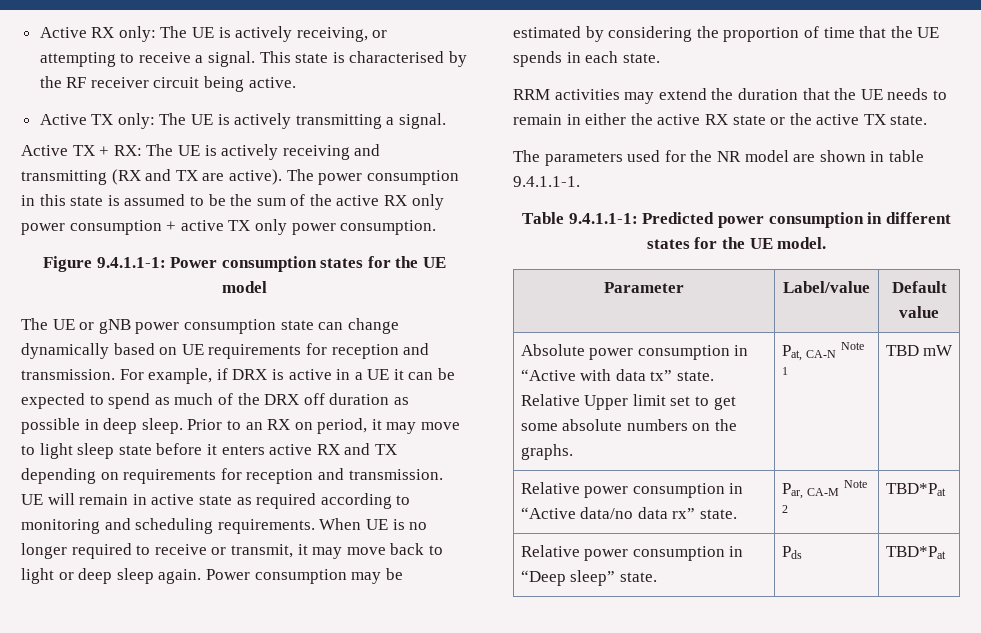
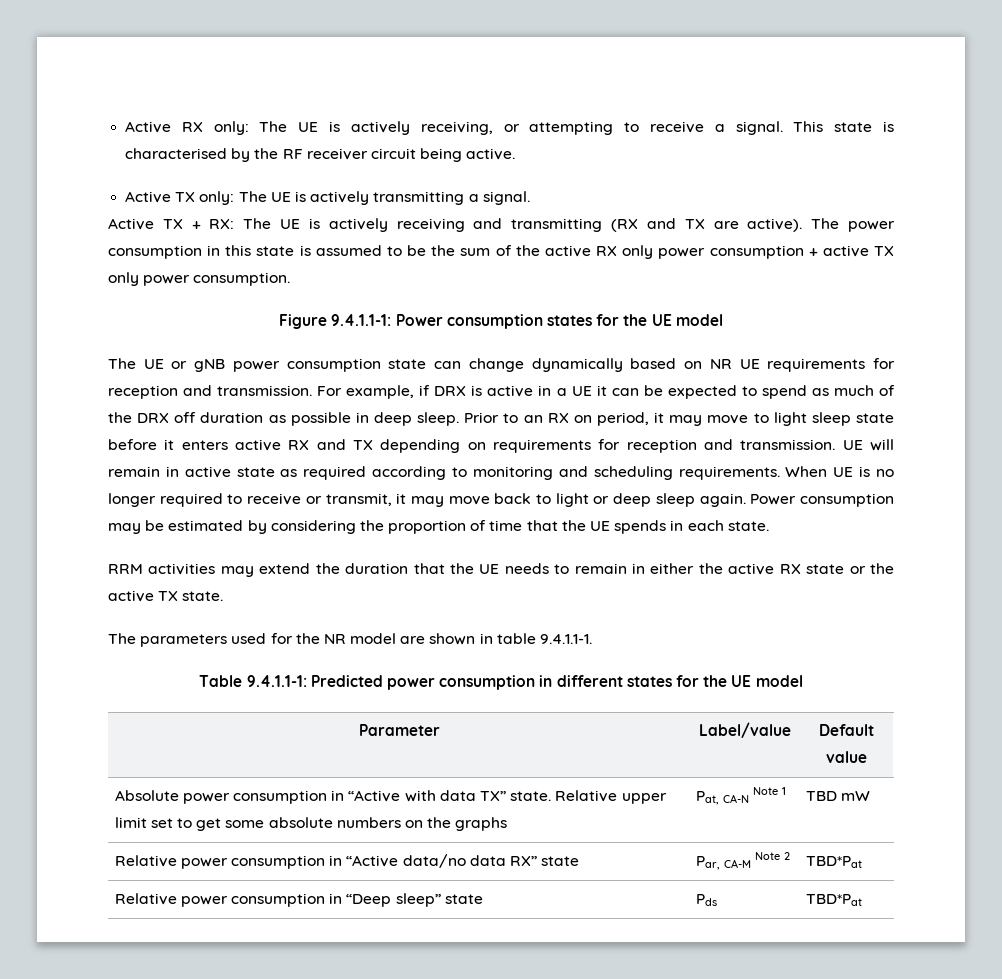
- The UE or gNB power consumption state can change dynamically based on UE requirements for reception and transmission.
+ The UE or gNB power consumption state can change dynamically based on NR UE requirements for reception and transmission.
- Table 9.4.1.1-1: Predicted power consumption in different states for the UE model.
+ Table 9.4.1.1-1: Predicted power consumption in different states for the UE model
- Absolute power consumption in “Active with data tx” state. Relative Upper limit set to get some absolute numbers on the graphs. | Pat, CA-N Note 1 | TBD mW
+ Absolute power consumption in “Active with data TX” state. Relative upper limit set to get some absolute numbers on the graphs | Pat, CA-N Note 1 | TBD mW
- Relative power consumption in “Active data/no data rx” state. | Par, CA-M Note 2 | TBD*Pat
+ Relative power consumption in “Active data/no data RX” state | Par, CA-M Note 2 | TBD*Pat
- Relative power consumption in “Deep sleep” state. | Pds | TBD*Pat
+ Relative power consumption in “Deep sleep” state | Pds | TBD*Pat

